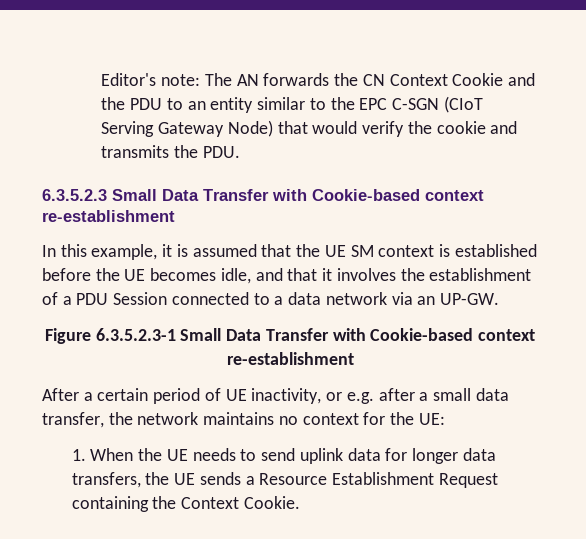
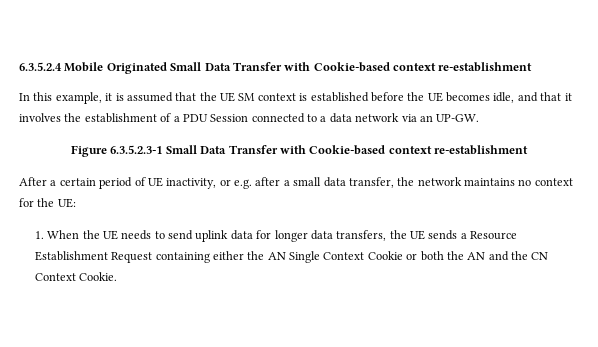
- Editor's note: The AN forwards the CN Context Cookie and the PDU to an entity similar to the EPC C-SGN (CIoT Serving Gateway Node) that would verify the cookie and transmits the PDU.
- 6.3.5.2.3 Small Data Transfer with Cookie-based context re-establishment
+ 6.3.5.2.4 Mobile Originated Small Data Transfer with Cookie-based context re-establishment
- 1. When the UE needs to send uplink data for longer data transfers, the UE sends a Resource Establishment Request containing the Context Cookie.
+ 1. When the UE needs to send uplink data for longer data transfers, the UE sends a Resource Establishment Request containing either the AN Single Context Cookie or both the AN and the CN Context Cookie.

